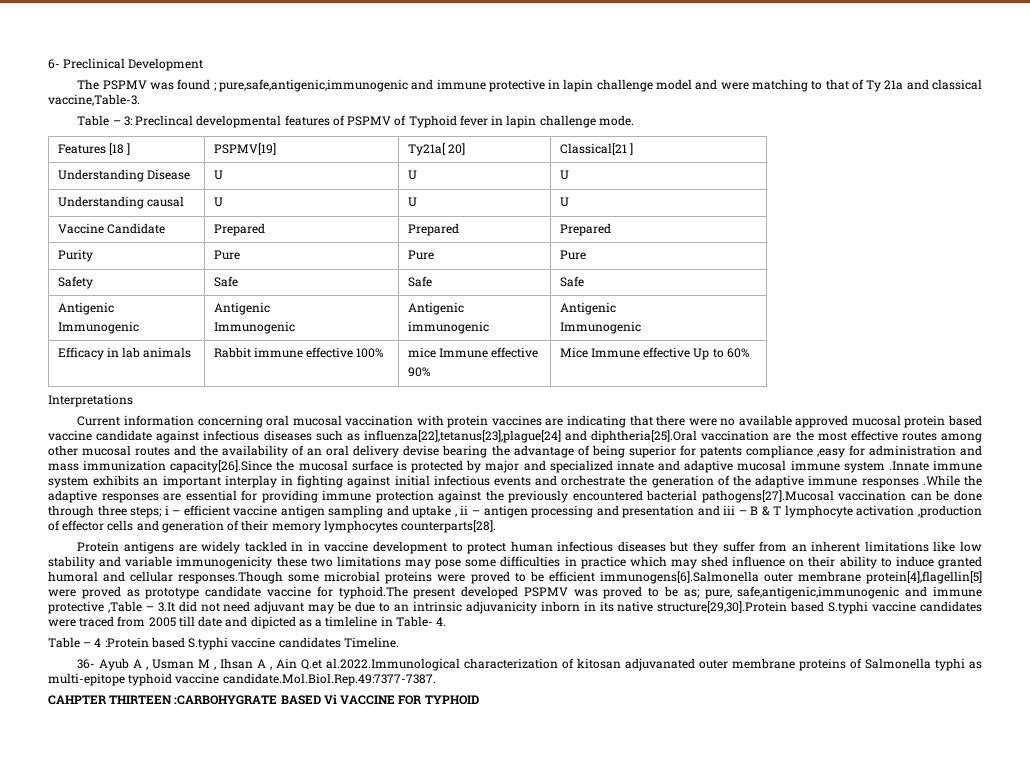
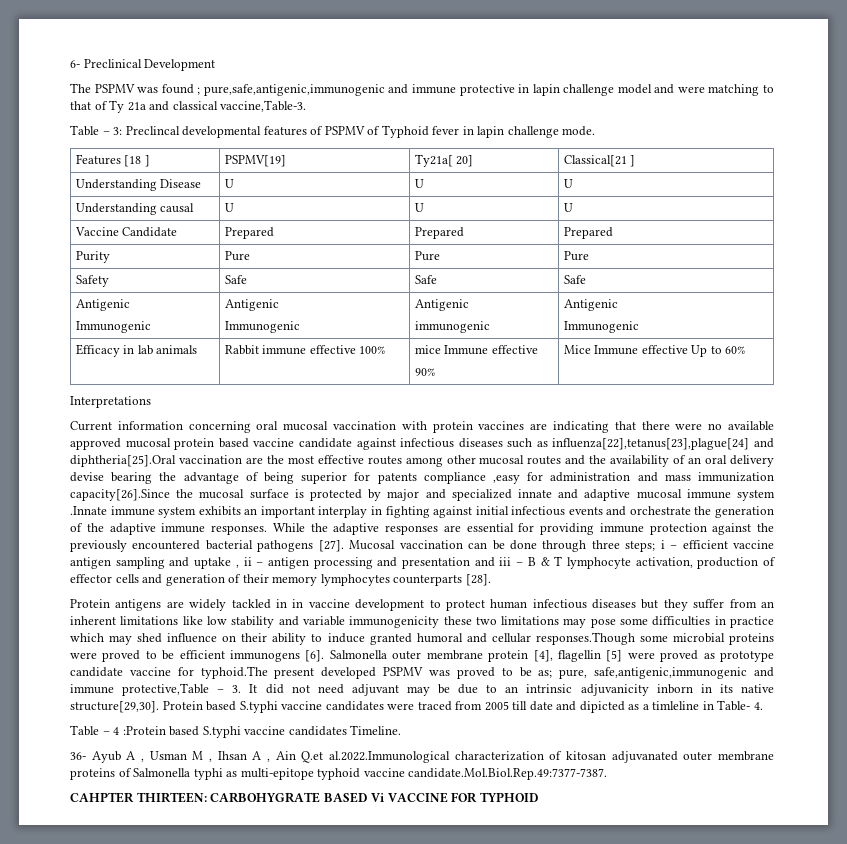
- Current information concerning oral mucosal vaccination with protein vaccines are indicating that there were no available approved mucosal protein based vaccine candidate against infectious diseases such as influenza[22],tetanus[23],plague[24] and diphtheria[25].Oral vaccination are the most effective routes among other mucosal routes and the availability of an oral delivery devise bearing the advantage of being superior for patents compliance ,easy for administration and mass immunization capacity[26].Since the mucosal surface is protected by major and specialized innate and adaptive mucosal immune system .Innate immune system exhibits an important interplay in fighting against initial infectious events and orchestrate the generation of the adaptive immune responses .While the adaptive responses are essential for providing immune protection against the previously encountered bacterial pathogens[27].Mucosal vaccination can be done through three steps;
+ Current information concerning oral mucosal vaccination with protein vaccines are indicating that there were no available approved mucosal protein based vaccine candidate against infectious diseases such as influenza[22],tetanus[23],plague[24] and diphtheria[25].Oral vaccination are the most effective routes among other mucosal routes and the availability of an oral delivery devise bearing the advantage of being superior for patents compliance ,easy for administration and mass immunization capacity[26].Since the mucosal surface is protected by major and specialized innate and adaptive mucosal immune system .Innate immune system exhibits an important interplay in fighting against initial infectious events and orchestrate the generation of the adaptive immune responses. While the adaptive responses are essential for providing immune protection against the previously encountered bacterial pathogens [27]. Mucosal vaccination can be done through three steps;
- i – efficient vaccine antigen sampling and uptake , ii – antigen processing and presentation and iii – B & T lymphocyte activation ,production of effector cells and generation of their memory lymphocytes counterparts[28].
+ i – efficient vaccine antigen sampling and uptake , ii – antigen processing and presentation and iii – B & T lymphocyte activation, production of effector cells and generation of their memory lymphocytes counterparts [28].
- Protein antigens are widely tackled in in vaccine development to protect human infectious diseases but they suffer from an inherent limitations like low stability and variable immunogenicity these two limitations may pose some difficulties in practice which may shed influence on their ability to induce granted humoral and cellular responses.Though some microbial proteins were proved to be efficient immunogens[6].Salmonella outer membrane protein[4],flagellin[5] were proved as prototype candidate vaccine for typhoid.The present developed PSPMV was proved to be as;
+ Protein antigens are widely tackled in in vaccine development to protect human infectious diseases but they suffer from an inherent limitations like low stability and variable immunogenicity these two limitations may pose some difficulties in practice which may shed influence on their ability to induce granted humoral and cellular responses.Though some microbial proteins were proved to be efficient immunogens [6]. Salmonella outer membrane protein [4], flagellin [5] were proved as prototype candidate vaccine for typhoid.The present developed PSPMV was proved to be as;
- pure, safe,antigenic,immunogenic and immune protective ,Table – 3.It did not need adjuvant may be due to an intrinsic adjuvanicity inborn in its native structure[29,30].Protein based S.typhi vaccine candidates were traced from 2005 till date and dipicted as a timleline in Table- 4.
+ pure, safe,antigenic,immunogenic and immune protective,Table – 3. It did not need adjuvant may be due to an intrinsic adjuvanicity inborn in its native structure[29,30]. Protein based S.typhi vaccine candidates were traced from 2005 till date and dipicted as a timleline in Table- 4.
- CAHPTER THIRTEEN :CARBOHYGRATE BASED Vi VACCINE FOR TYPHOID
+ CAHPTER THIRTEEN: CARBOHYGRATE BASED Vi VACCINE FOR TYPHOID

